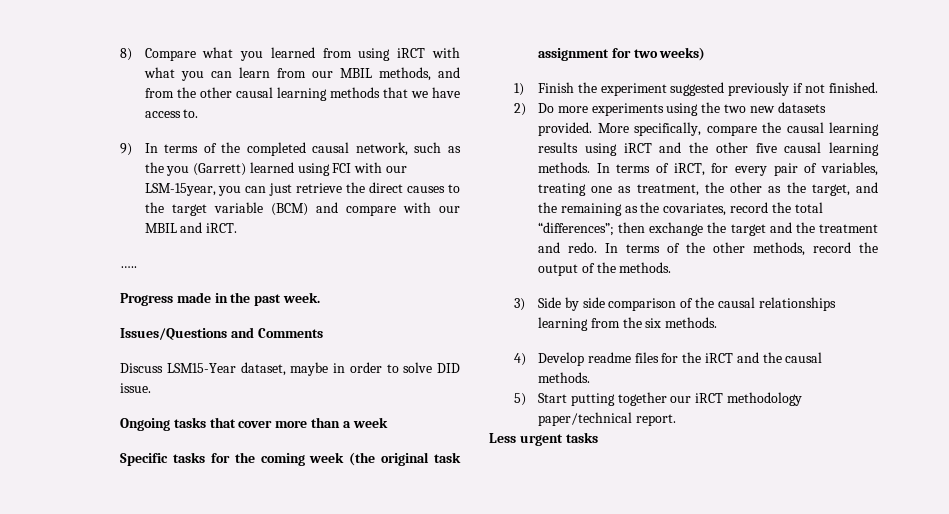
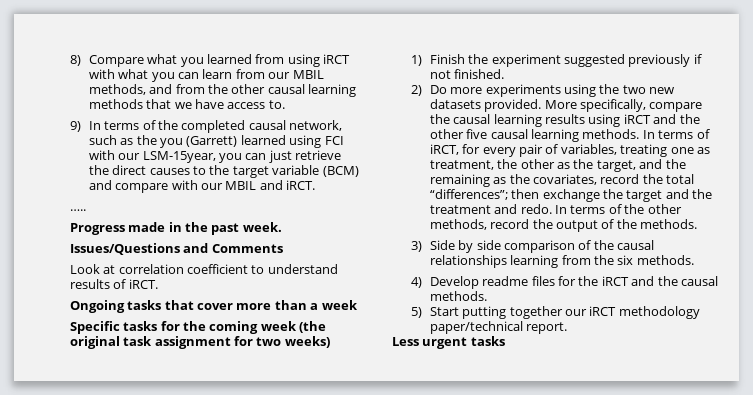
- Discuss LSM15-Year dataset, maybe in order to solve DID issue.
+ Look at correlation coefficient to understand results of iRCT.

